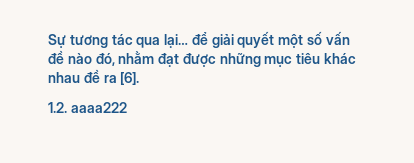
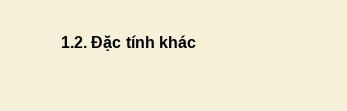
- Sự tương tác qua lại… để giải quyết một số vấn đề nào đó, nhằm đạt được những mục tiêu khác nhau đề ra [6].
- 1.2. aaaa222
+ 1.2. Đặc tính khác

